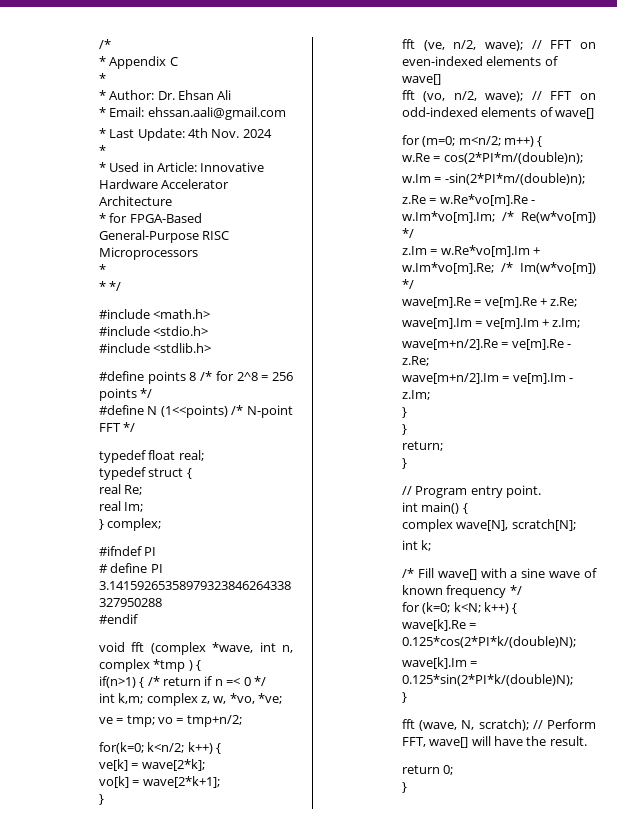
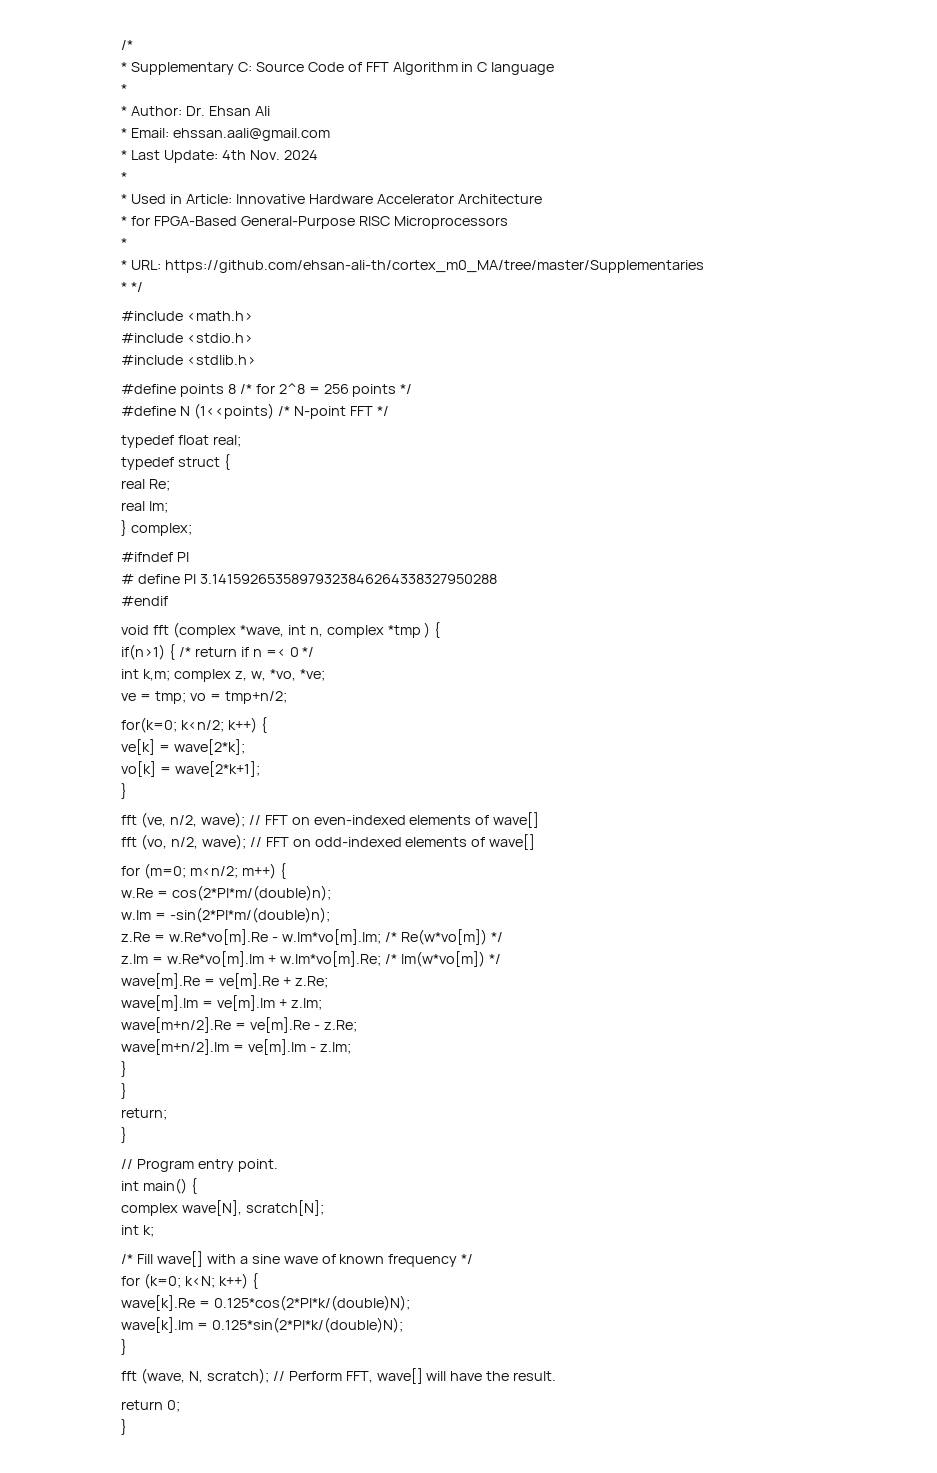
- * Appendix C
+ * Supplementary C: Source Code of FFT Algorithm in C language
+ * URL: https://github.com/ehsan-ali-th/cortex_m0_MA/tree/master/Supplementaries

